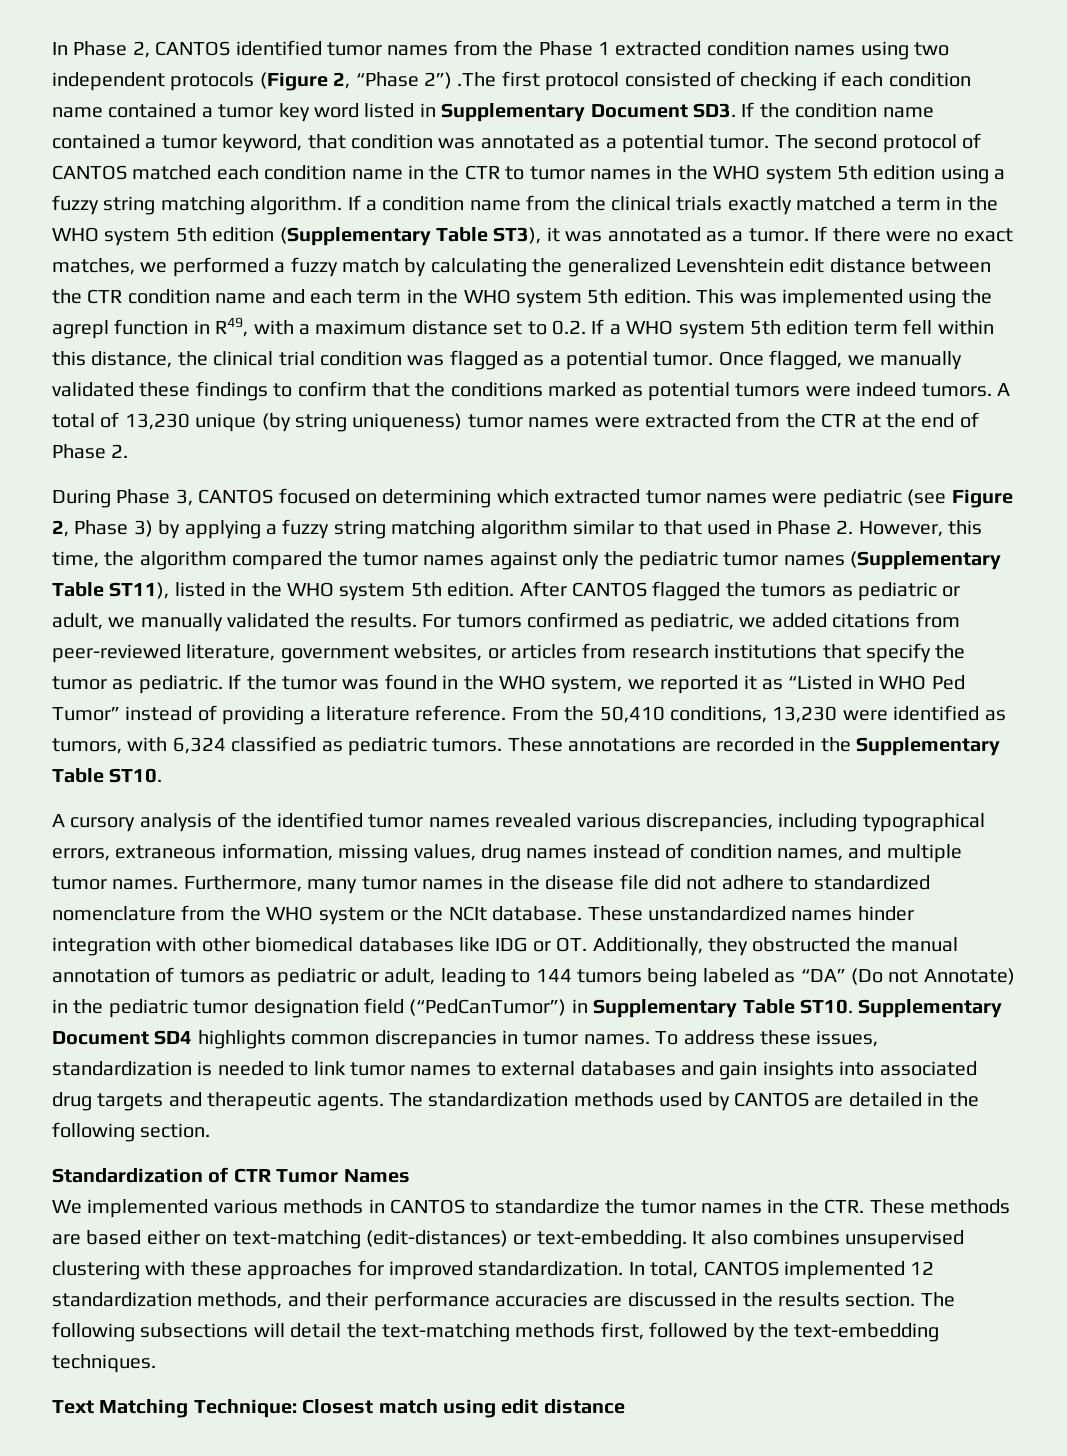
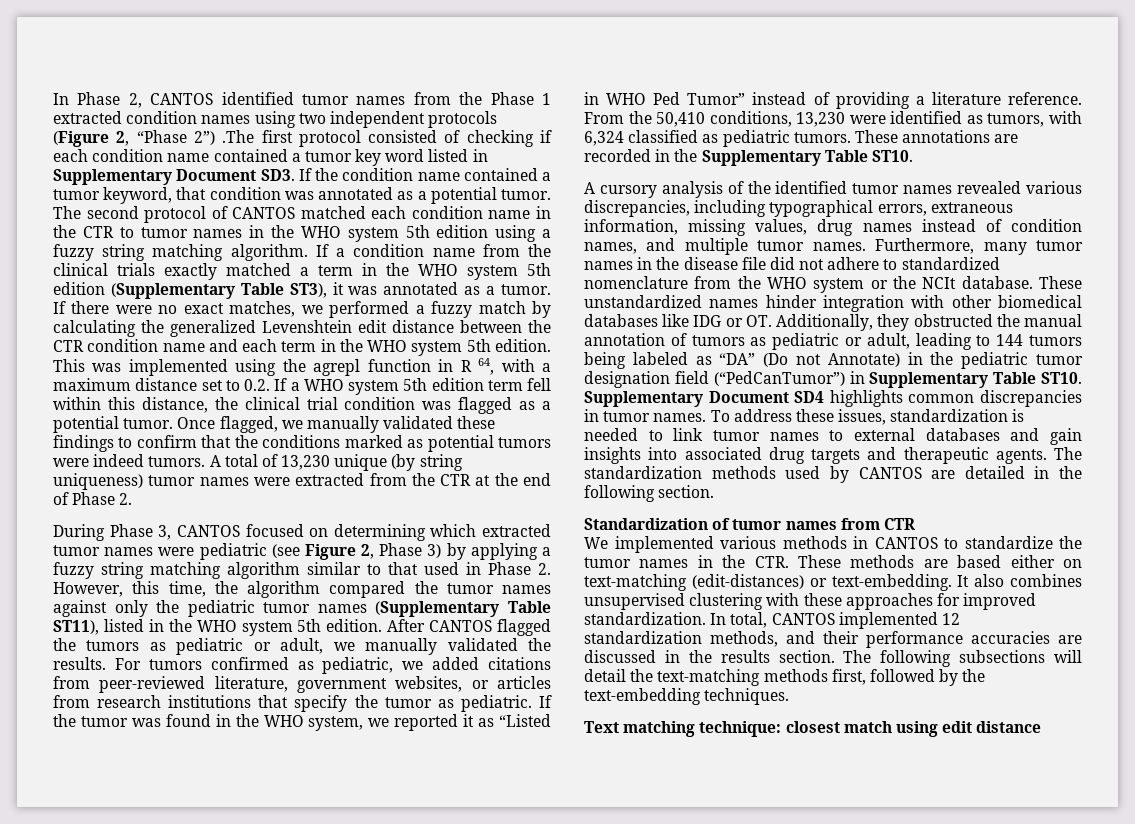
- This was implemented using the agrepl function in R49, with a maximum distance set to 0.2. If a WHO system 5th edition term fell within this distance, the clinical trial condition was flagged as a potential tumor.
+ This was implemented using the agrepl function in R 64, with a maximum distance set to 0.2. If a WHO system 5th edition term fell within this distance, the clinical trial condition was flagged as a potential tumor.
- Standardization of CTR Tumor Names
+ Standardization of tumor names from CTR
- Text Matching Technique: Closest match using edit distance
+ Text matching technique: closest match using edit distance

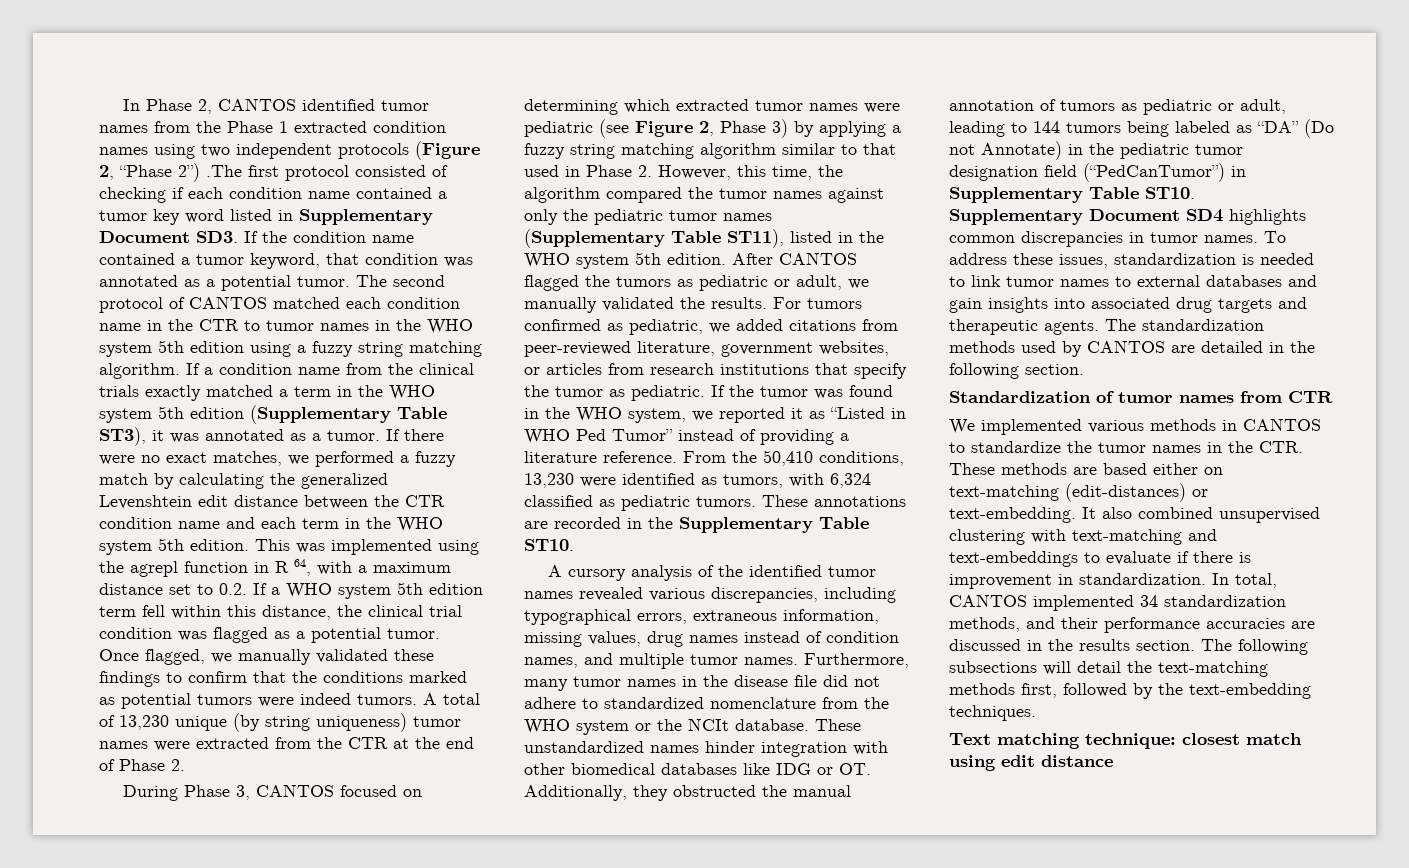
- It also combines unsupervised clustering with these approaches for improved standardization.
+ It also combined unsupervised clustering with text-matching and text-embeddings to evaluate if there is improvement in standardization.
- In total, CANTOS implemented 12 standardization methods, and their performance accuracies are discussed in the results section.
+ In total, CANTOS implemented 34 standardization methods, and their performance accuracies are discussed in the results section.

